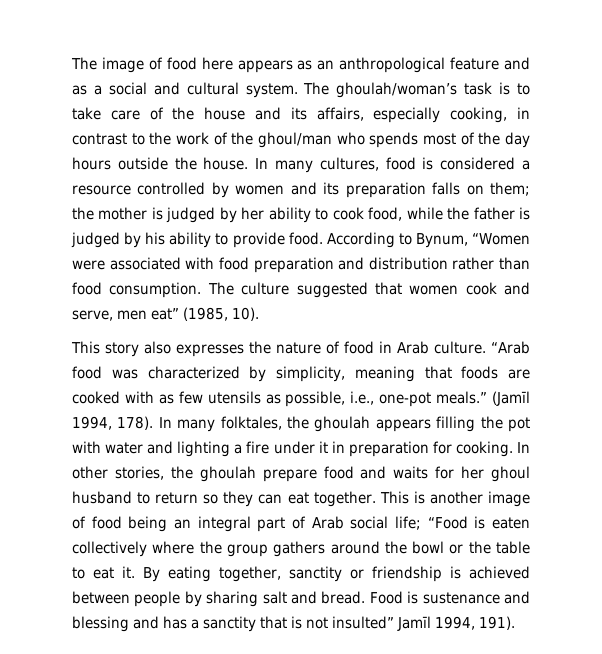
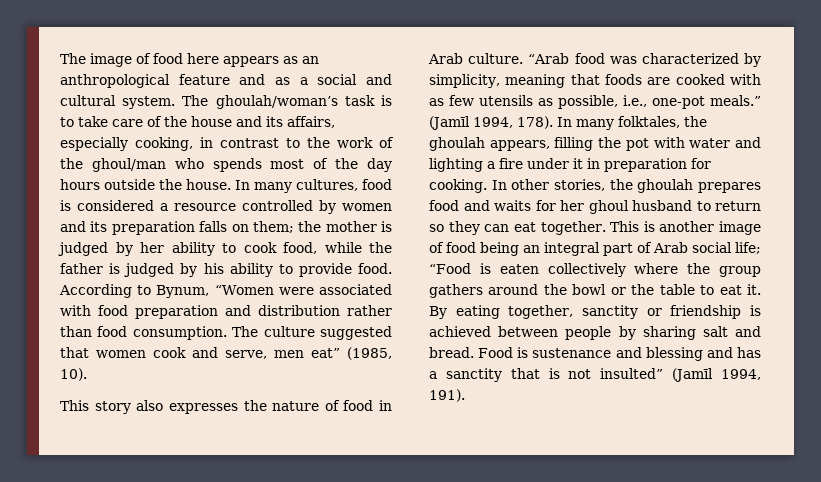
- In many folktales, the ghoulah appears filling the pot with water and lighting a fire under it in preparation for cooking.
+ In many folktales, the ghoulah appears, filling the pot with water and lighting a fire under it in preparation for cooking.
- In other stories, the ghoulah prepare food and waits for her ghoul husband to return so they can eat together.
+ In other stories, the ghoulah prepares food and waits for her ghoul husband to return so they can eat together.
- Food is sustenance and blessing and has a sanctity that is not insulted” Jamīl 1994, 191).
+ Food is sustenance and blessing and has a sanctity that is not insulted” (Jamīl 1994, 191).

